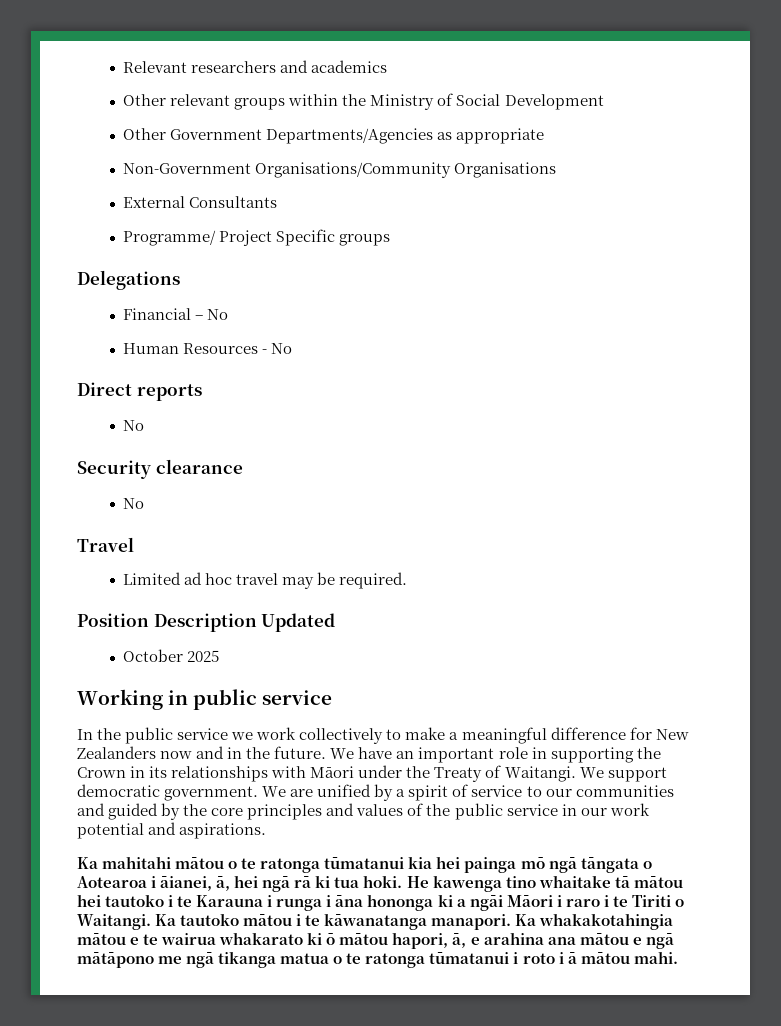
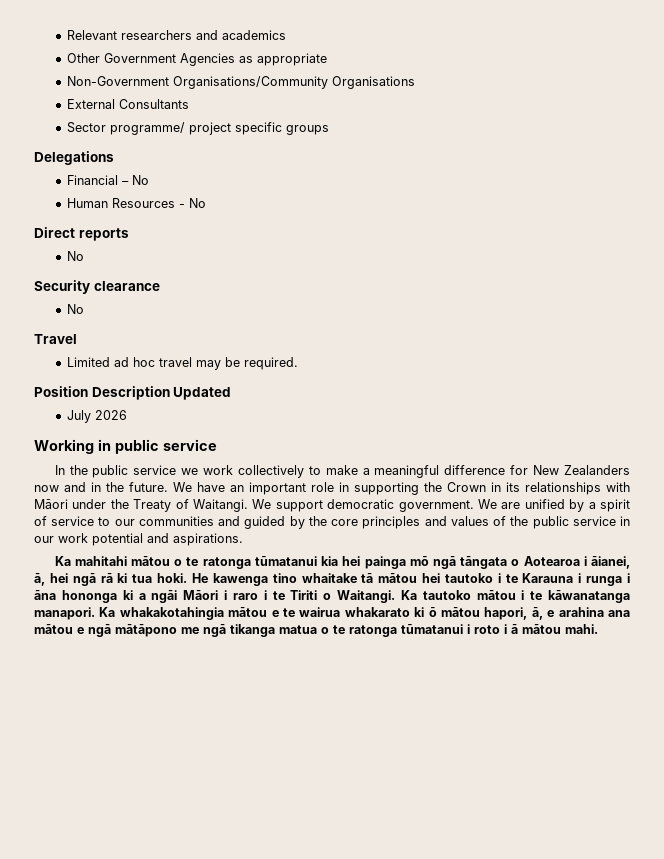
- Other relevant groups within the Ministry of Social Development
- Other Government Departments/Agencies as appropriate
+ Other Government Agencies as appropriate
- Programme/ Project Specific groups
+ Sector programme/ project specific groups
- October 2025
+ July 2026

